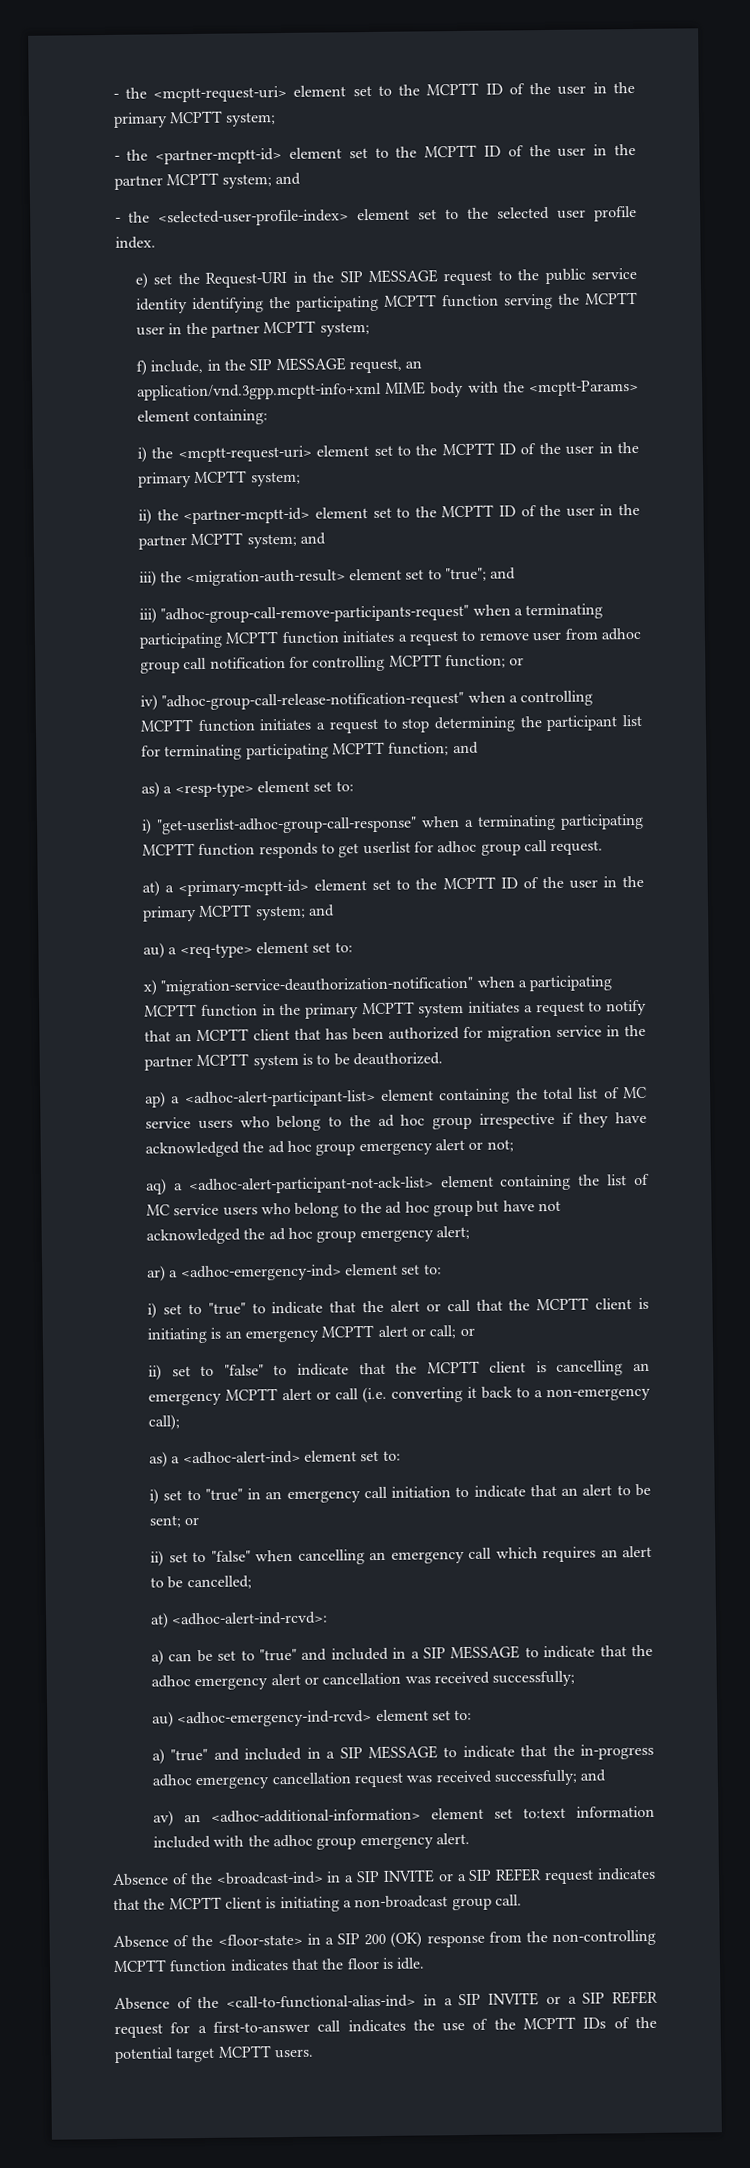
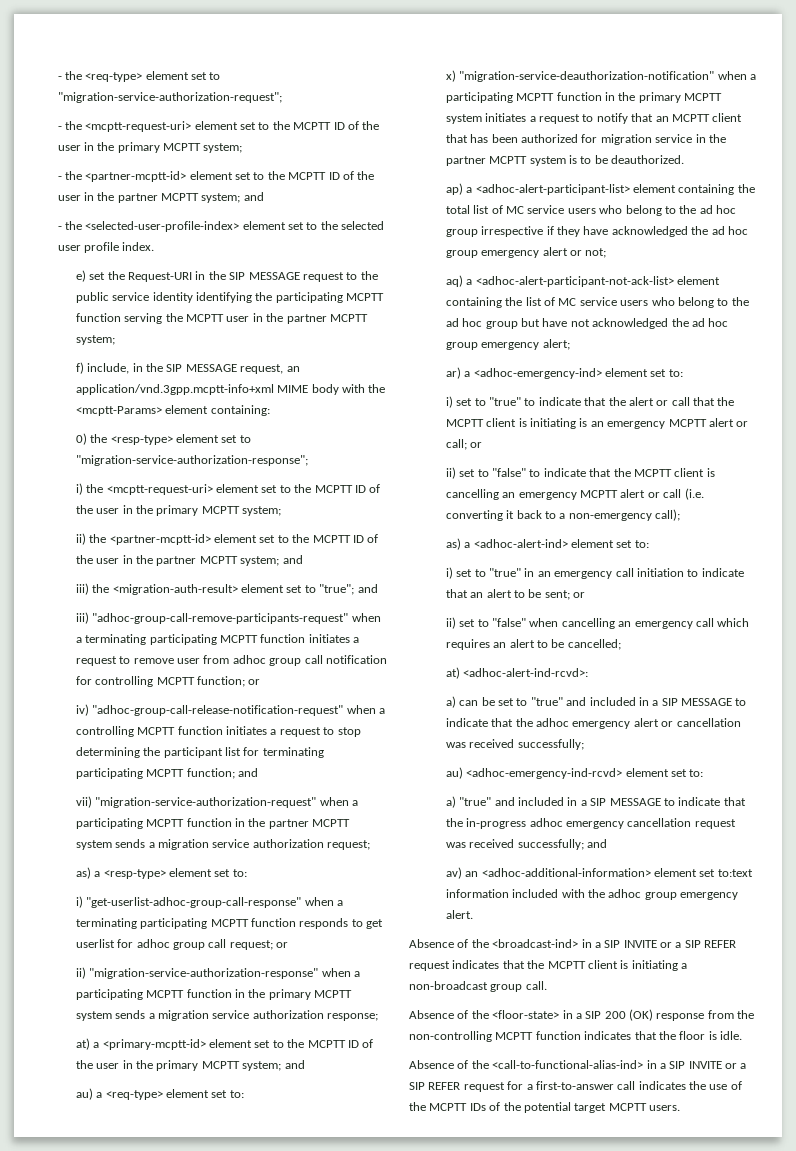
+ - the <req-type> element set to "migration-service-authorization-request";
+ 0) the <resp-type> element set to "migration-service-authorization-response";
+ vii) "migration-service-authorization-request" when a participating MCPTT function in the partner MCPTT system sends a migration service authorization request;
- i) "get-userlist-adhoc-group-call-response" when a terminating participating MCPTT function responds to get userlist for adhoc group call request.
+ i) "get-userlist-adhoc-group-call-response" when a terminating participating MCPTT function responds to get userlist for adhoc group call request; or
+ ii) "migration-service-authorization-response" when a participating MCPTT function in the primary MCPTT system sends a migration service authorization response;

